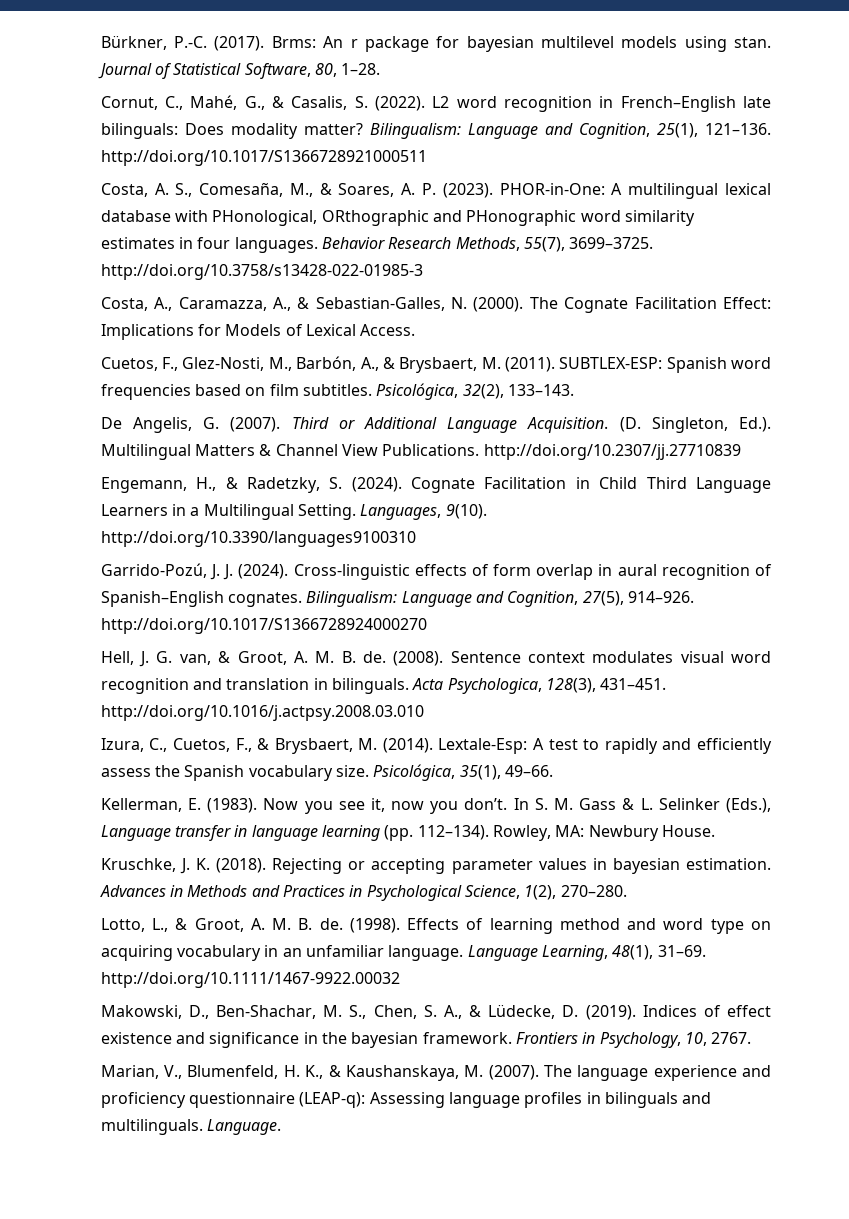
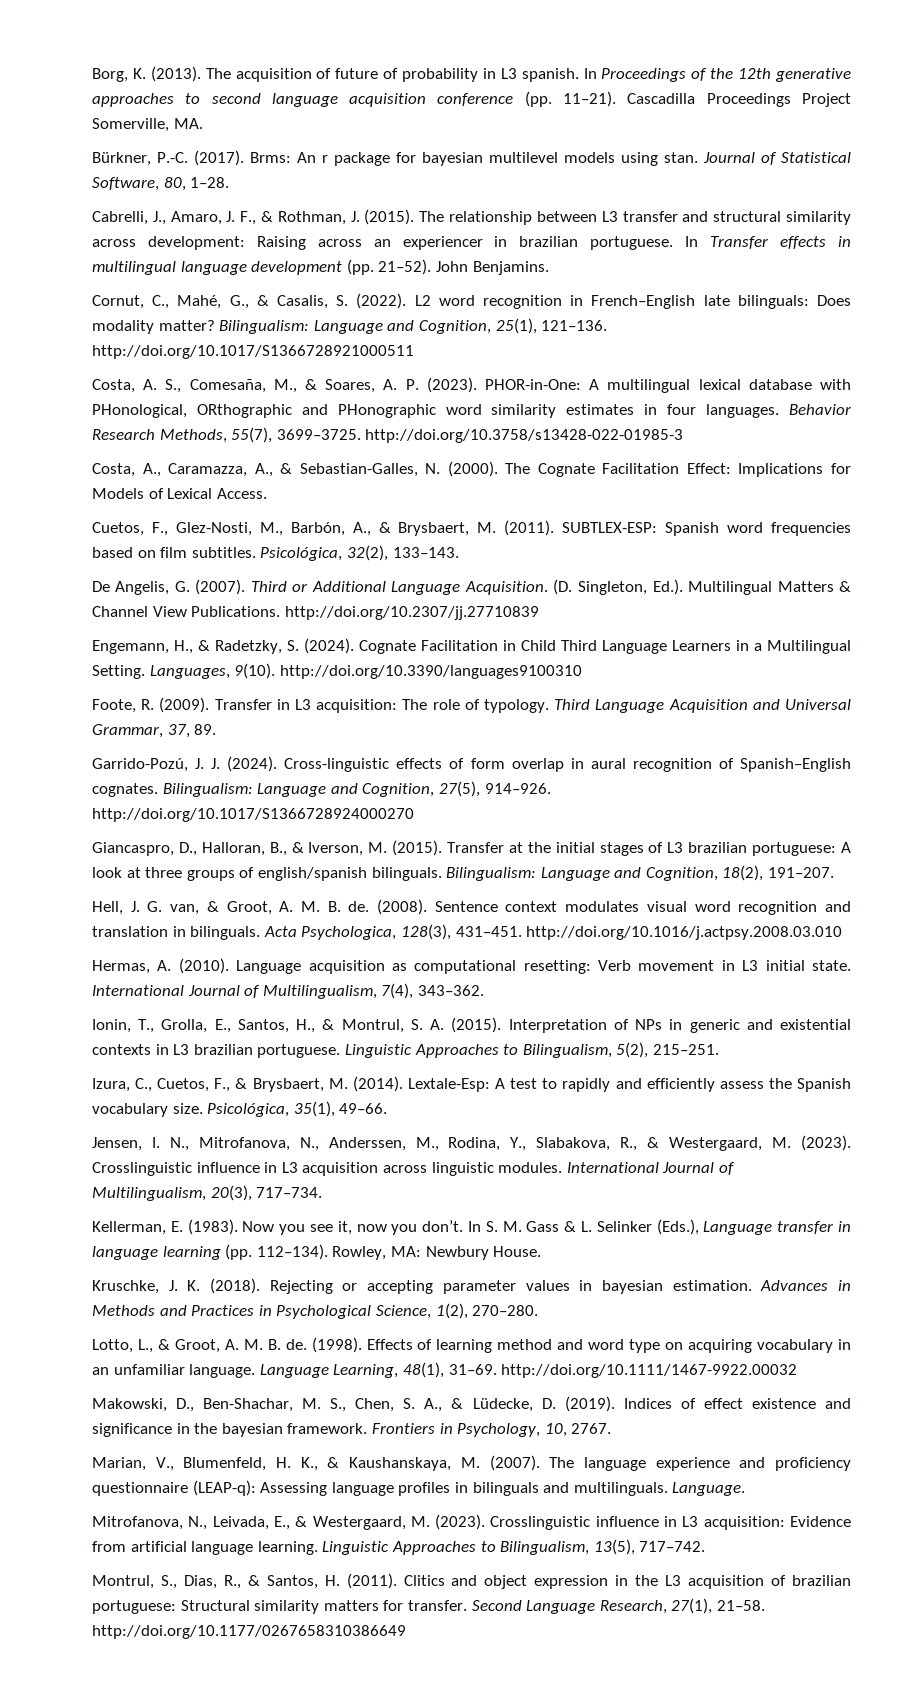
+ Borg, K. (2013). The acquisition of future of probability in L3 spanish. In Proceedings of the 12th generative approaches to second language acquisition conference (pp. 11–21). Cascadilla Proceedings Project Somerville, MA.
+ Cabrelli, J., Amaro, J. F., & Rothman, J. (2015). The relationship between L3 transfer and structural similarity across development: Raising across an experiencer in brazilian portuguese. In Transfer effects in multilingual language development (pp. 21–52). John Benjamins.
+ Foote, R. (2009). Transfer in L3 acquisition: The role of typology. Third Language Acquisition and Universal Grammar, 37, 89.
+ Giancaspro, D., Halloran, B., & Iverson, M. (2015). Transfer at the initial stages of L3 brazilian portuguese: A look at three groups of english/spanish bilinguals. Bilingualism: Language and Cognition, 18(2), 191–207.
+ Hermas, A. (2010). Language acquisition as computational resetting: Verb movement in L3 initial state. International Journal of Multilingualism, 7(4), 343–362.
+ Ionin, T., Grolla, E., Santos, H., & Montrul, S. A. (2015). Interpretation of NPs in generic and existential contexts in L3 brazilian portuguese. Linguistic Approaches to Bilingualism, 5(2), 215–251.
+ Jensen, I. N., Mitrofanova, N., Anderssen, M., Rodina, Y., Slabakova, R., & Westergaard, M. (2023). Crosslinguistic influence in L3 acquisition across linguistic modules. International Journal of Multilingualism, 20(3), 717–734.
+ Mitrofanova, N., Leivada, E., & Westergaard, M. (2023). Crosslinguistic influence in L3 acquisition: Evidence from artificial language learning. Linguistic Approaches to Bilingualism, 13(5), 717–742.
+ Montrul, S., Dias, R., & Santos, H. (2011). Clitics and object expression in the L3 acquisition of brazilian portuguese: Structural similarity matters for transfer. Second Language Research, 27(1), 21–58. http://doi.org/10.1177/0267658310386649

